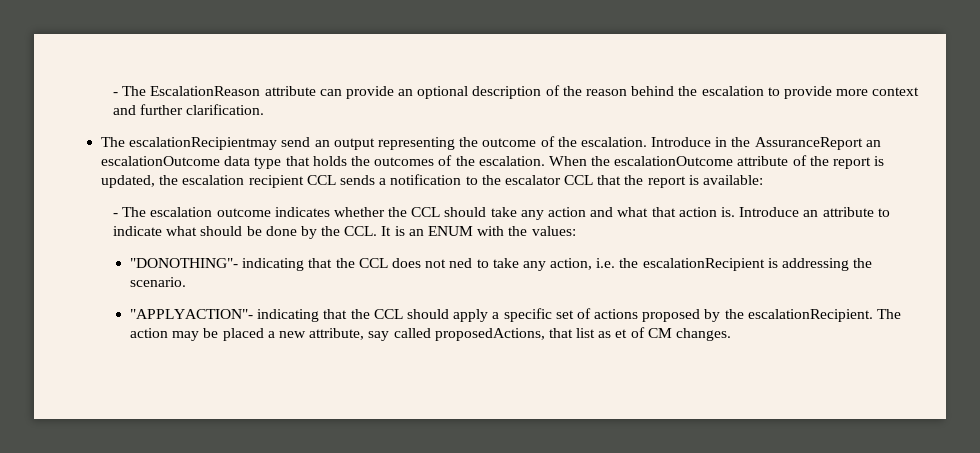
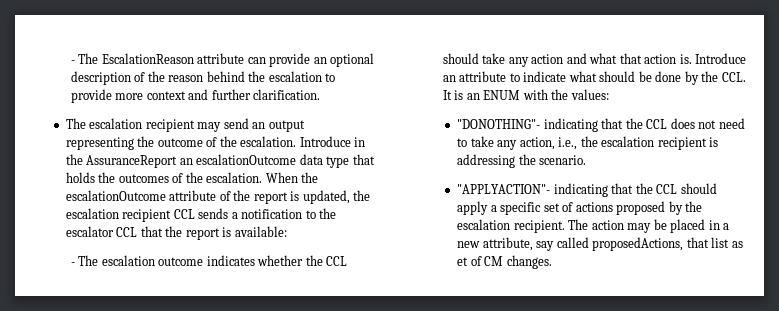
- The escalationRecipientmay send an output representing the outcome of the escalation.
+ The escalation recipient may send an output representing the outcome of the escalation.
- "DONOTHING"- indicating that the CCL does not ned to take any action, i.e. the escalationRecipient is addressing the scenario.
+ "DONOTHING"- indicating that the CCL does not need to take any action, i.e., the escalation recipient is addressing the scenario.
- "APPLYACTION"- indicating that the CCL should apply a specific set of actions proposed by the escalationRecipient.
+ "APPLYACTION"- indicating that the CCL should apply a specific set of actions proposed by the escalation recipient.
- The action may be placed a new attribute, say called proposedActions, that list as et of CM changes.
+ The action may be placed in a new attribute, say called proposedActions, that list as et of CM changes.

